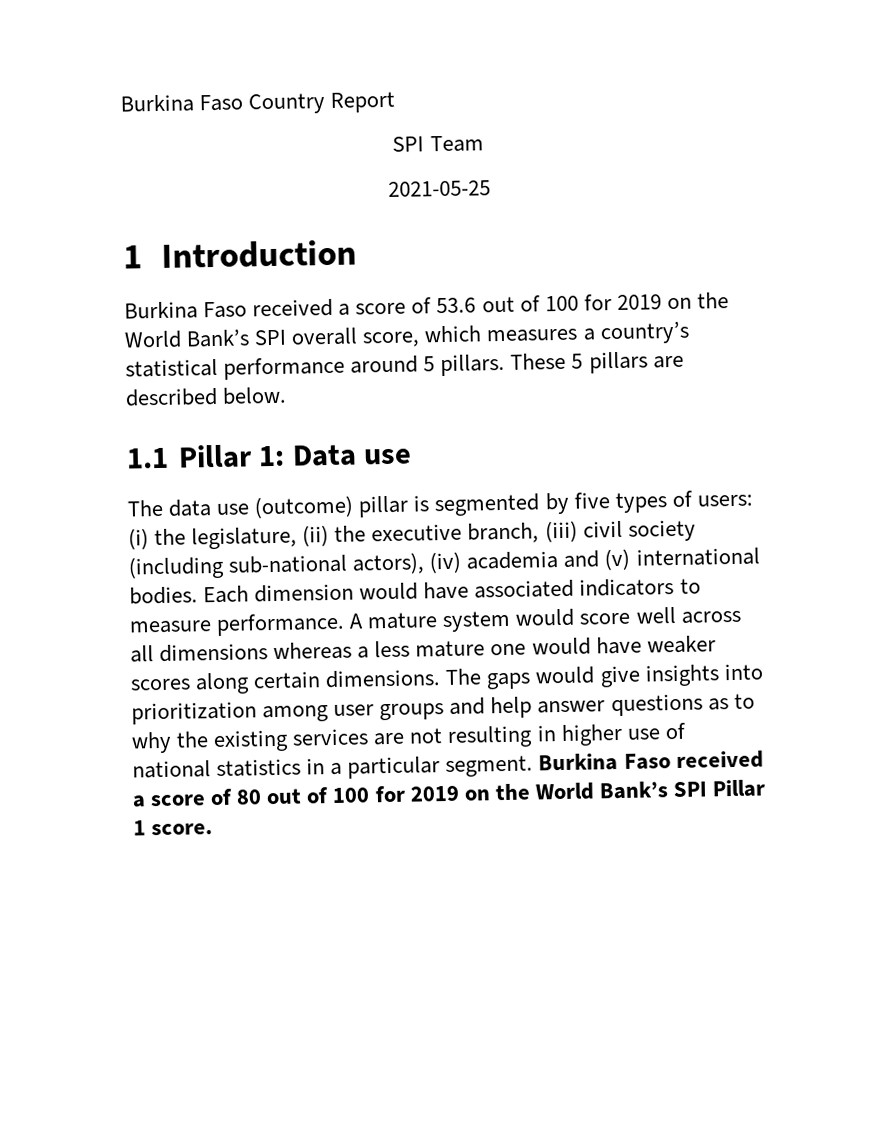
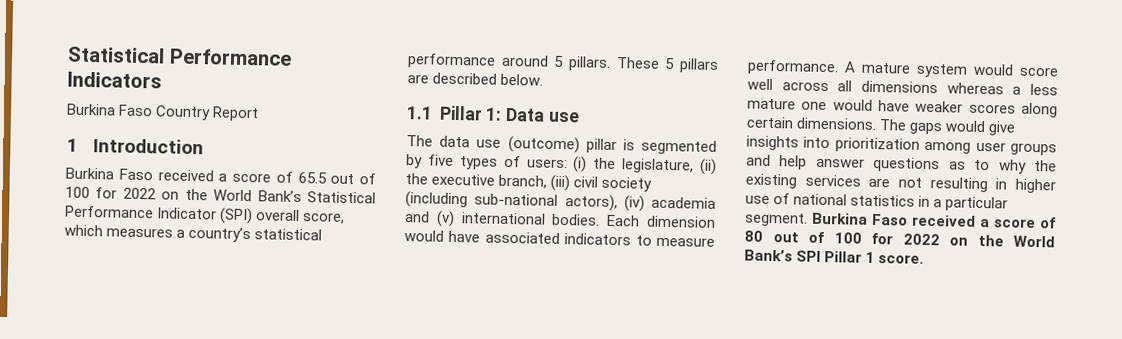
+ Statistical Performance Indicators
- SPI Team
- 2021-05-25
- Burkina Faso received a score of 53.6 out of 100 for 2019 on the World Bank’s SPI overall score, which measures a country’s statistical performance around 5 pillars.
+ Burkina Faso received a score of 65.5 out of 100 for 2022 on the World Bank’s Statistical Performance Indicator (SPI) overall score, which measures a country’s statistical performance around 5 pillars.
- Burkina Faso received a score of 80 out of 100 for 2019 on the World Bank’s SPI Pillar 1 score.
+ Burkina Faso received a score of 80 out of 100 for 2022 on the World Bank’s SPI Pillar 1 score.

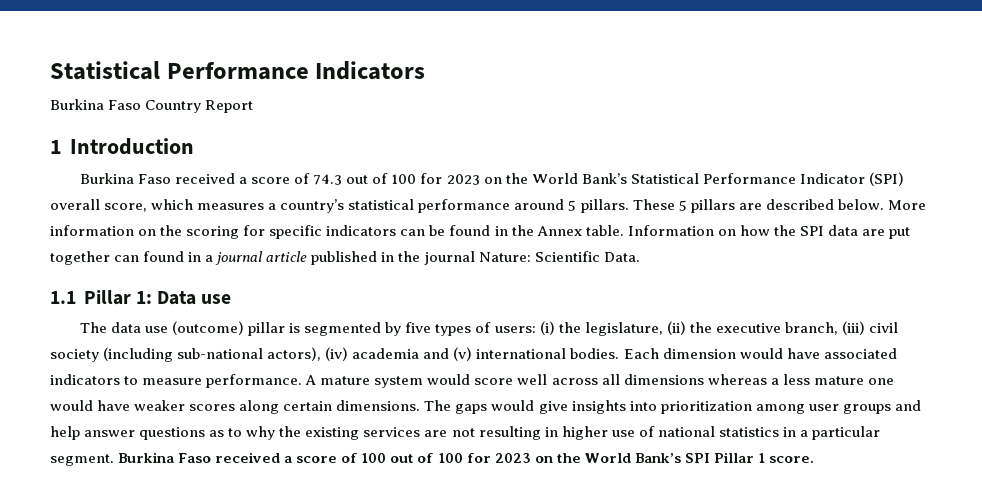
- Burkina Faso received a score of 65.5 out of 100 for 2022 on the World Bank’s Statistical Performance Indicator (SPI) overall score, which measures a country’s statistical performance around 5 pillars.
+ Burkina Faso received a score of 74.3 out of 100 for 2023 on the World Bank’s Statistical Performance Indicator (SPI) overall score, which measures a country’s statistical performance around 5 pillars.
+ More information on the scoring for specific indicators can be found in the Annex table. Information on how the SPI data are put together can found in a journal article published in the journal Nature: Scientific Data.
- Burkina Faso received a score of 80 out of 100 for 2022 on the World Bank’s SPI Pillar 1 score.
+ Burkina Faso received a score of 100 out of 100 for 2023 on the World Bank’s SPI Pillar 1 score.

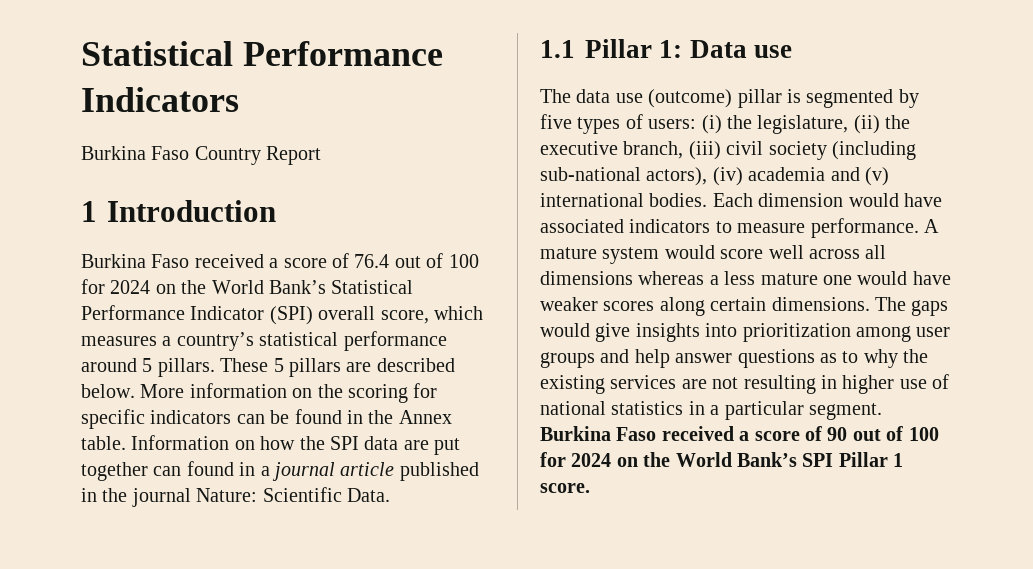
- Burkina Faso received a score of 74.3 out of 100 for 2023 on the World Bank’s Statistical Performance Indicator (SPI) overall score, which measures a country’s statistical performance around 5 pillars.
+ Burkina Faso received a score of 76.4 out of 100 for 2024 on the World Bank’s Statistical Performance Indicator (SPI) overall score, which measures a country’s statistical performance around 5 pillars.
- Burkina Faso received a score of 100 out of 100 for 2023 on the World Bank’s SPI Pillar 1 score.
+ Burkina Faso received a score of 90 out of 100 for 2024 on the World Bank’s SPI Pillar 1 score.

